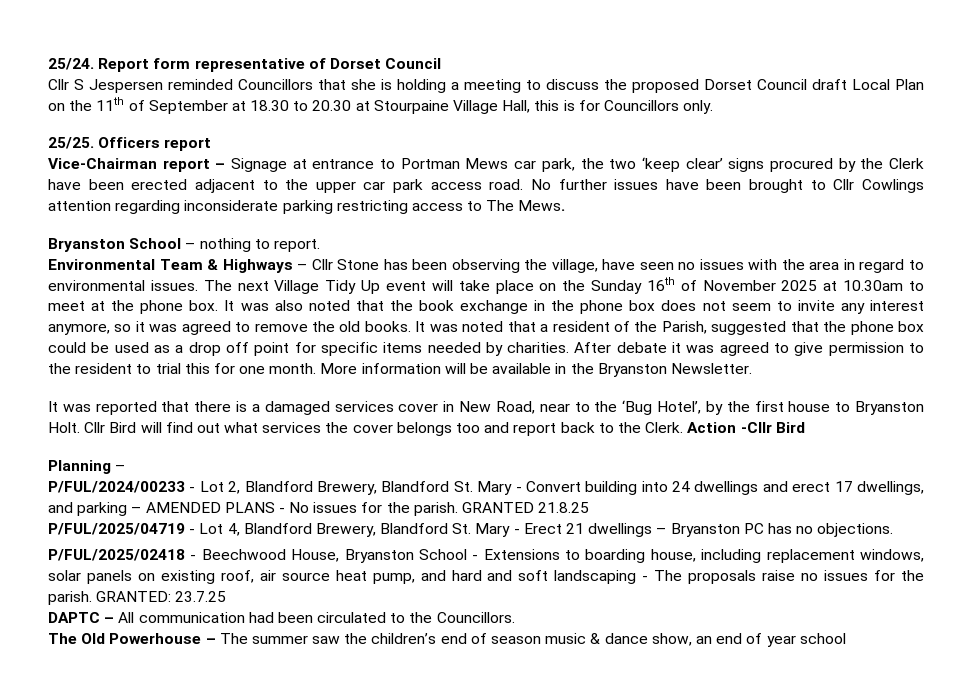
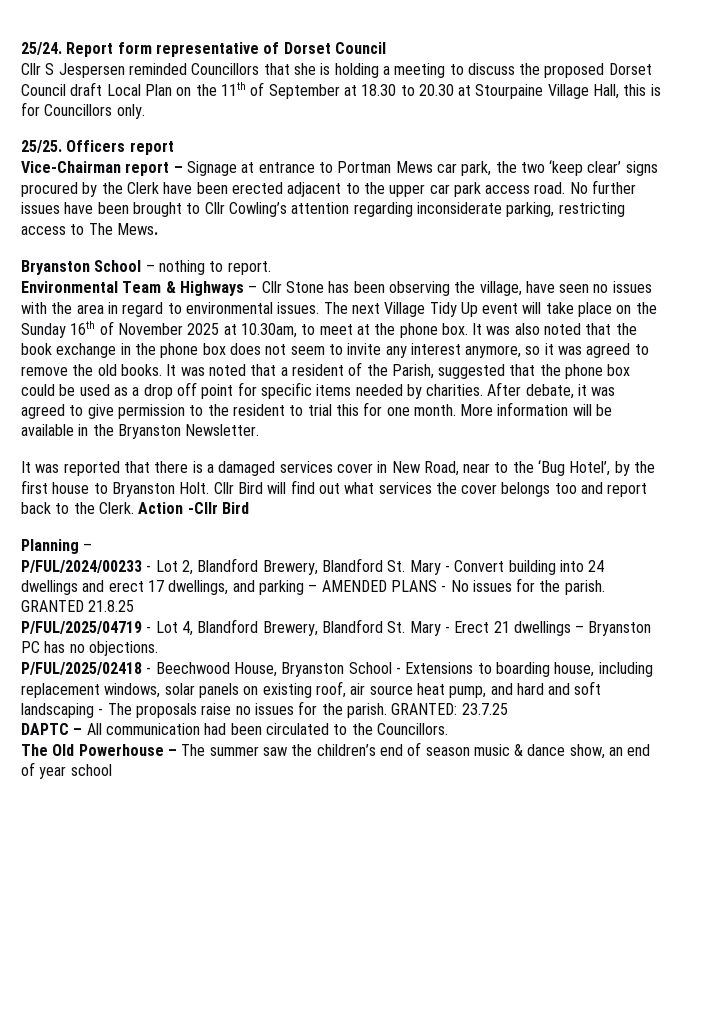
- No further issues have been brought to Cllr Cowlings attention regarding inconsiderate parking restricting access to The Mews.
+ No further issues have been brought to Cllr Cowling’s attention regarding inconsiderate parking, restricting access to The Mews.
- The next Village Tidy Up event will take place on the Sunday 16th of November 2025 at 10.30am to meet at the phone box.
+ The next Village Tidy Up event will take place on the Sunday 16th of November 2025 at 10.30am, to meet at the phone box.
- After debate it was agreed to give permission to the resident to trial this for one month.
+ After debate, it was agreed to give permission to the resident to trial this for one month.

